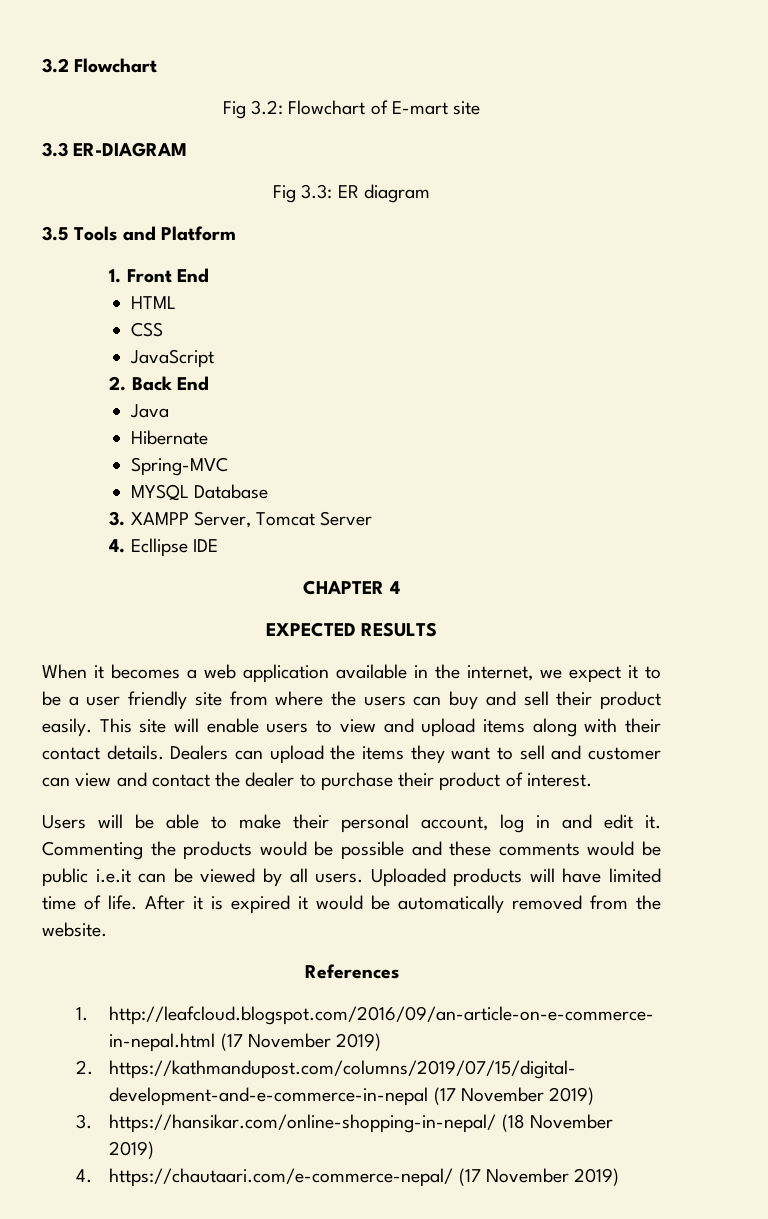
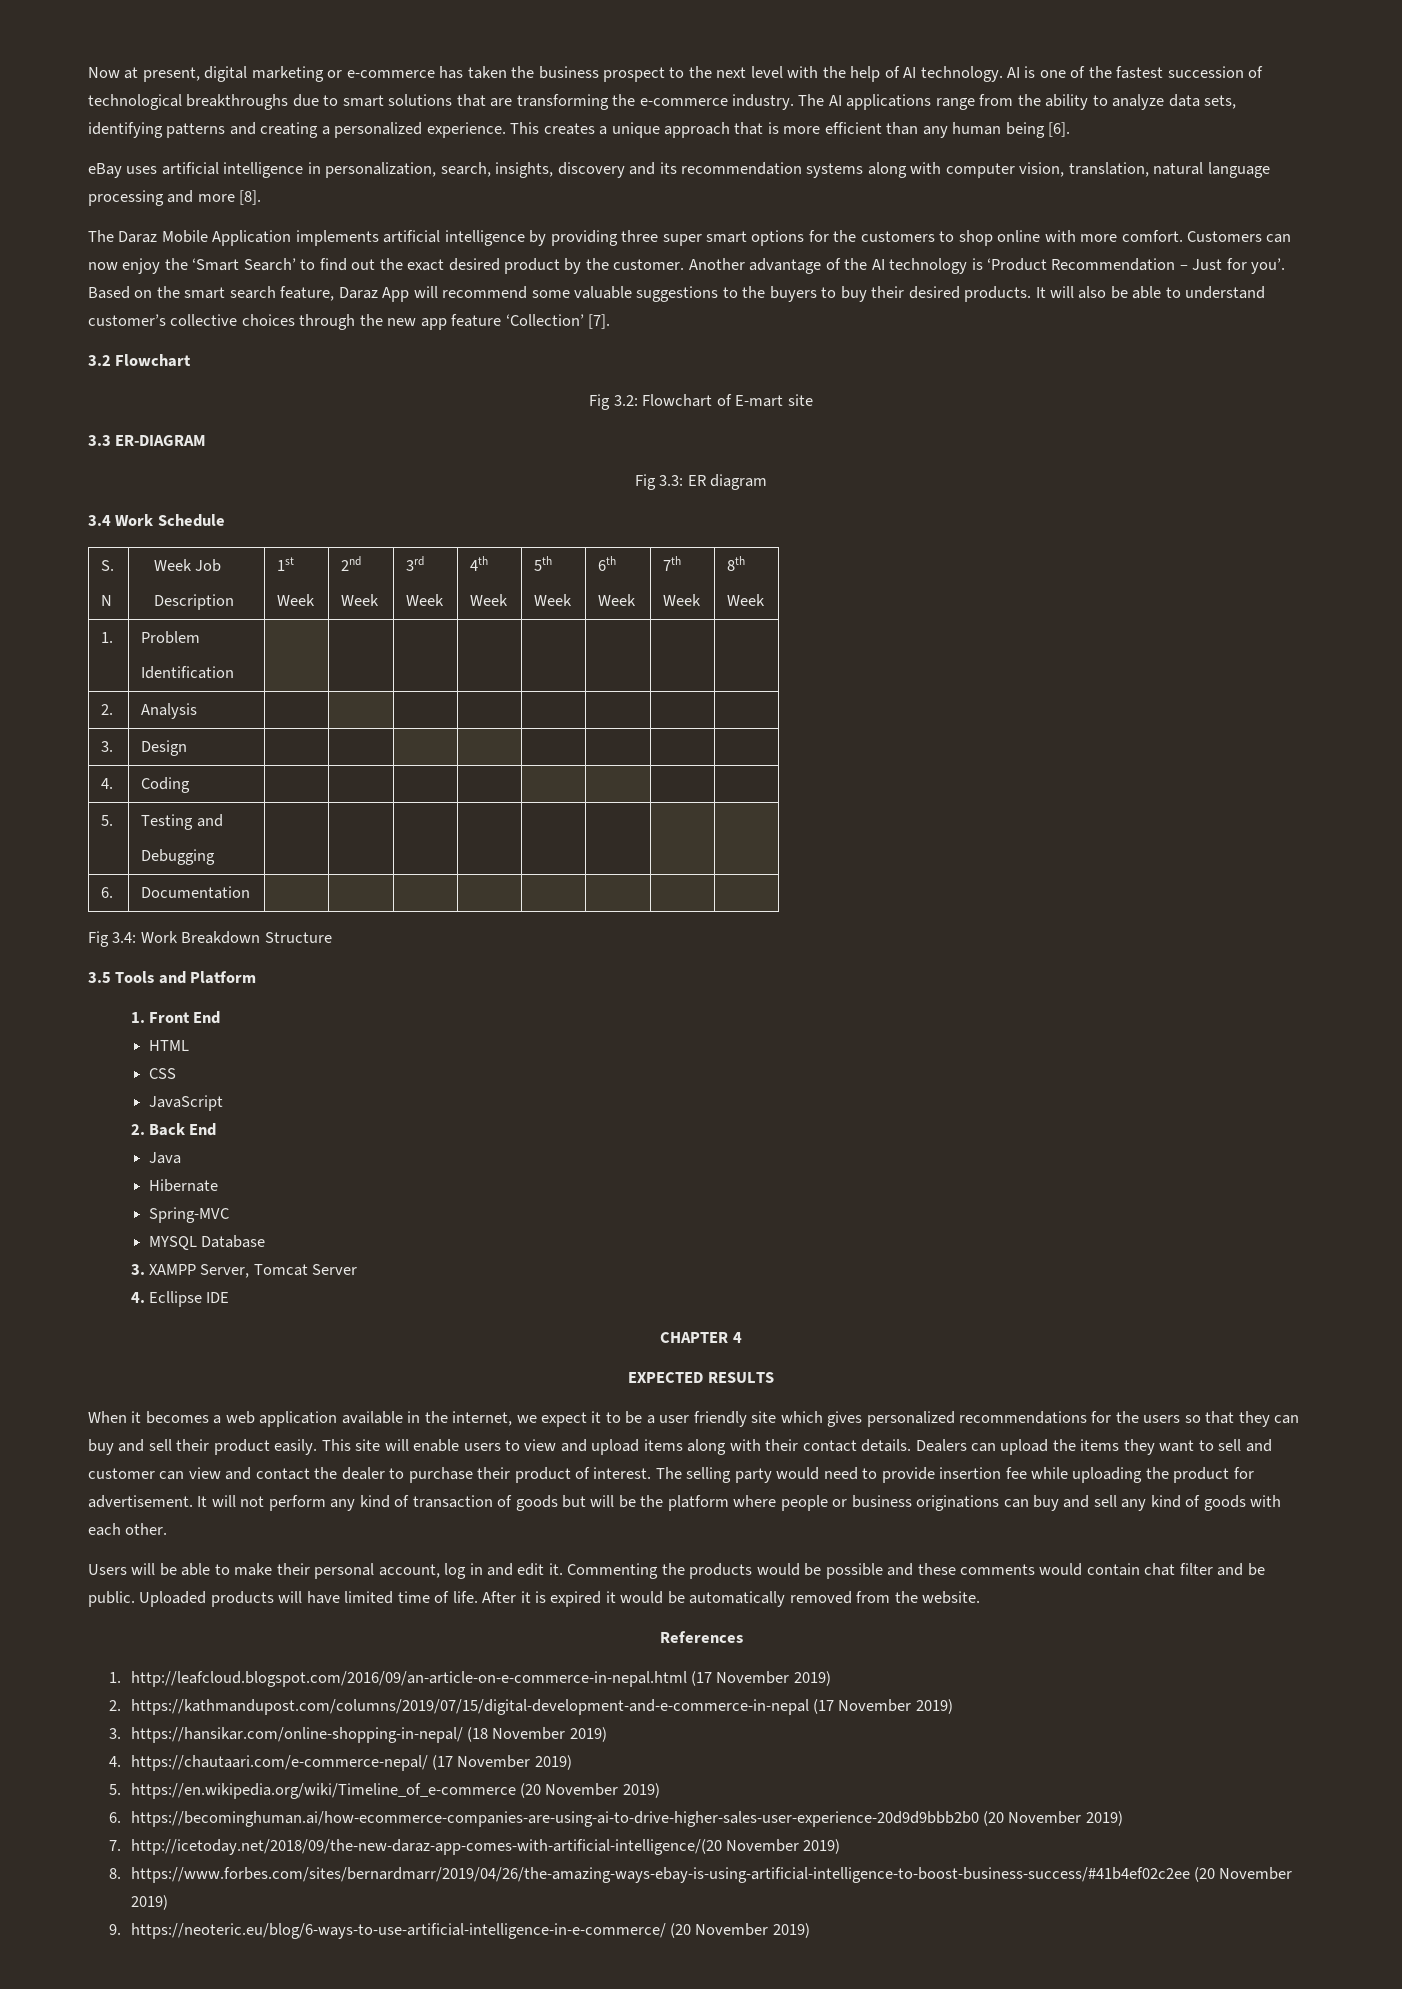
+ Now at present, digital marketing or e-commerce has taken the business prospect to the next level with the help of AI technology. AI is one of the fastest succession of technological breakthroughs due to smart solutions that are transforming the e-commerce industry. The AI applications range from the ability to analyze data sets, identifying patterns and creating a personalized experience. This creates a unique approach that is more efficient than any human being [6].
+ eBay uses artificial intelligence in personalization, search, insights, discovery and its recommendation systems along with computer vision, translation, natural language processing and more [8].
+ The Daraz Mobile Application implements artificial intelligence by providing three super smart options for the customers to shop online with more comfort. Customers can now enjoy the ‘Smart Search’ to find out the exact desired product by the customer. Another advantage of the AI technology is ‘Product Recommendation – Just for you’. Based on the smart search feature, Daraz App will recommend some valuable suggestions to the buyers to buy their desired products. It will also be able to understand customer’s collective choices through the new app feature ‘Collection’ [7].
+ 3.4 Work Schedule
+ S.
+ N | Week Job
+ Description | 1st
+ Week | 2nd
+ Week | 3rd
+ Week | 4th
+ Week | 5th
+ Week | 6th
+ Week | 7th
+ Week | 8th
+ Week
+ 1. | Problem
+ Identification | | | | | | | |
+ 2. | Analysis | | | | | | | |
+ 3. | Design | | | | | | | |
+ 4. | Coding | | | | | | | |
+ 5. | Testing and
+ Debugging | | | | | | | |
+ 6. | Documentation | | | | | | | |
+ Fig 3.4: Work Breakdown Structure
- When it becomes a web application available in the internet, we expect it to be a user friendly site from where the users can buy and sell their product easily.
+ When it becomes a web application available in the internet, we expect it to be a user friendly site which gives personalized recommendations for the users so that they can buy and sell their product easily.
+ The selling party would need to provide insertion fee while uploading the product for advertisement. It will not perform any kind of transaction of goods but will be the platform where people or business originations can buy and sell any kind of goods with each other.
- Commenting the products would be possible and these comments would be public i.e.it can be viewed by all users.
+ Commenting the products would be possible and these comments would contain chat filter and be public.
+ 5. https://en.wikipedia.org/wiki/Timeline_of_e-commerce (20 November 2019)
+ 6. https://becominghuman.ai/how-ecommerce-companies-are-using-ai-to-drive-higher-sales-user-experience-20d9d9bbb2b0 (20 November 2019)
+ 7. http://icetoday.net/2018/09/the-new-daraz-app-comes-with-artificial-intelligence/(20 November 2019)
+ 8. https://www.forbes.com/sites/bernardmarr/2019/04/26/the-amazing-ways-ebay-is-using-artificial-intelligence-to-boost-business-success/#41b4ef02c2ee (20 November 2019)
+ 9. https://neoteric.eu/blog/6-ways-to-use-artificial-intelligence-in-e-commerce/ (20 November 2019)

